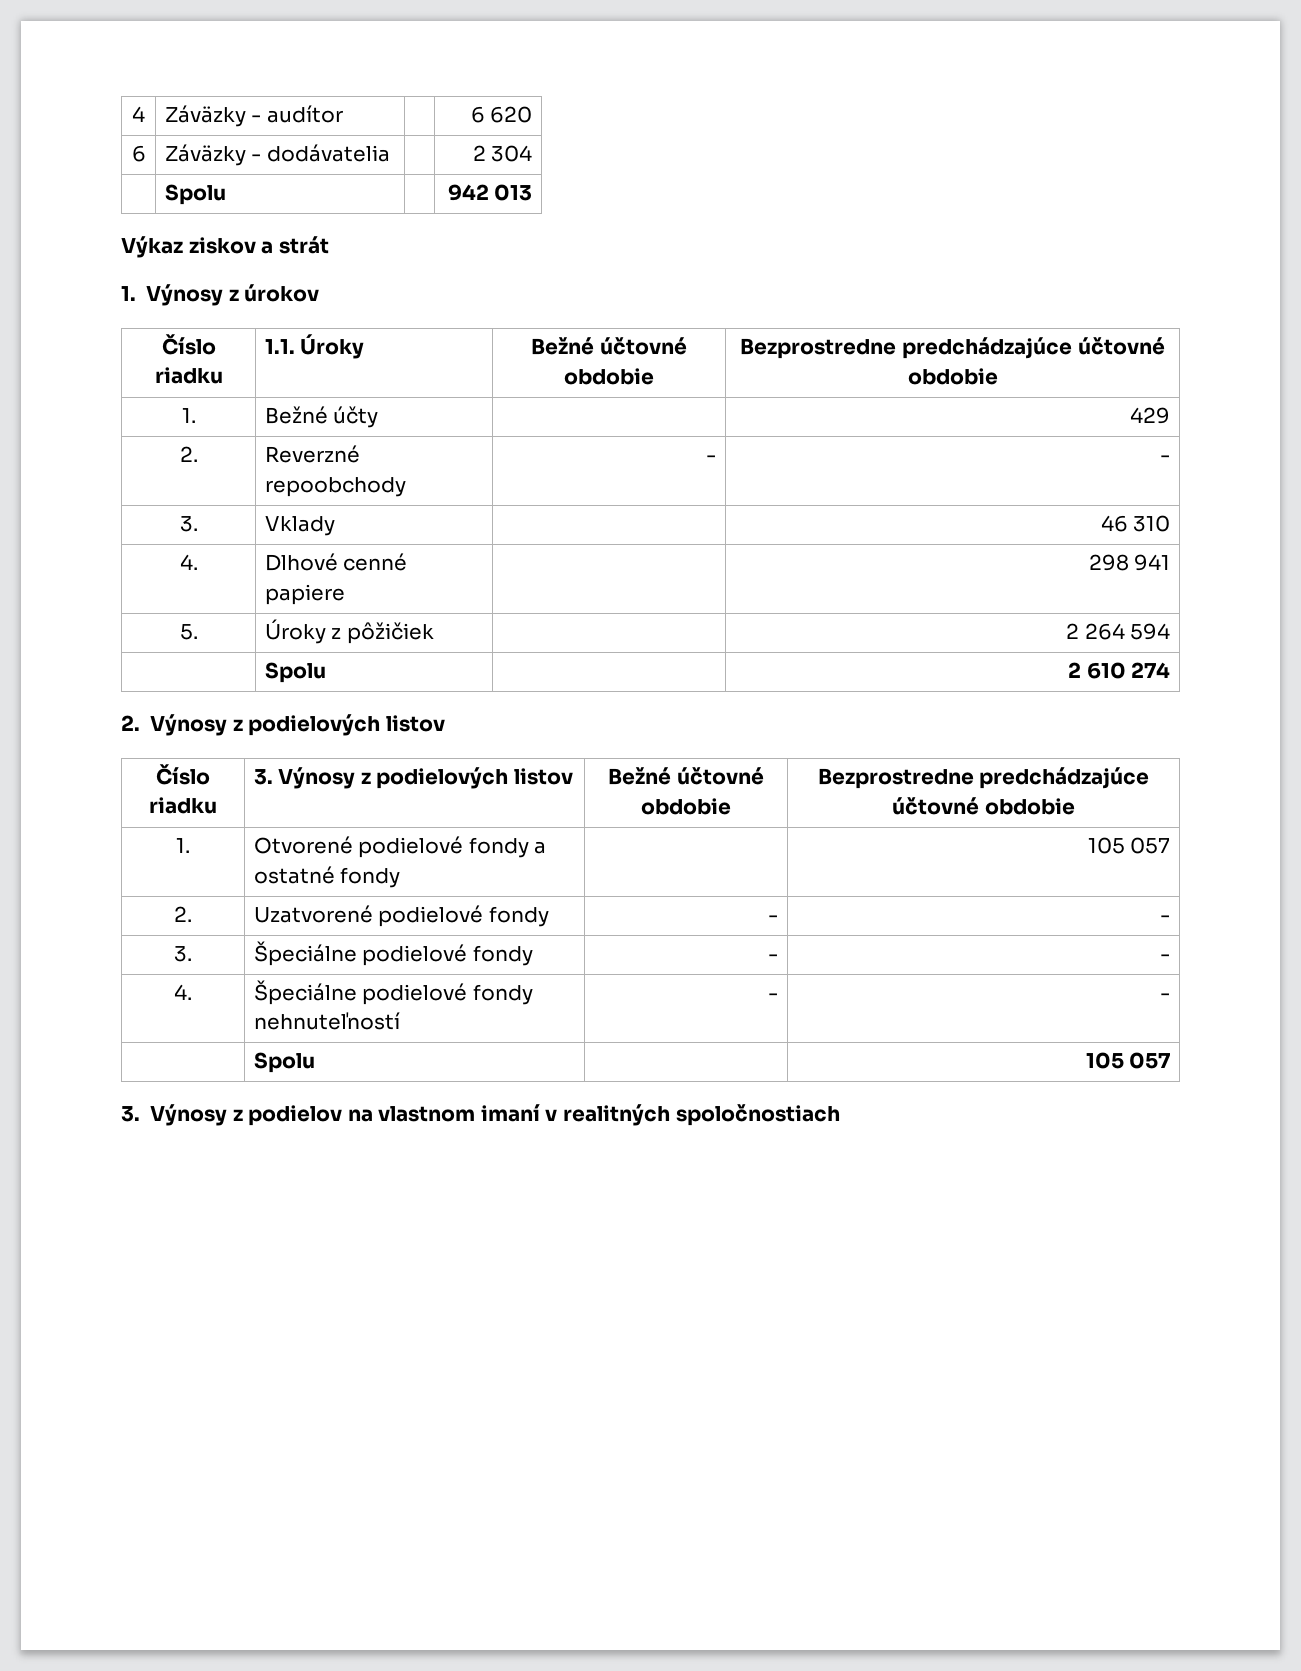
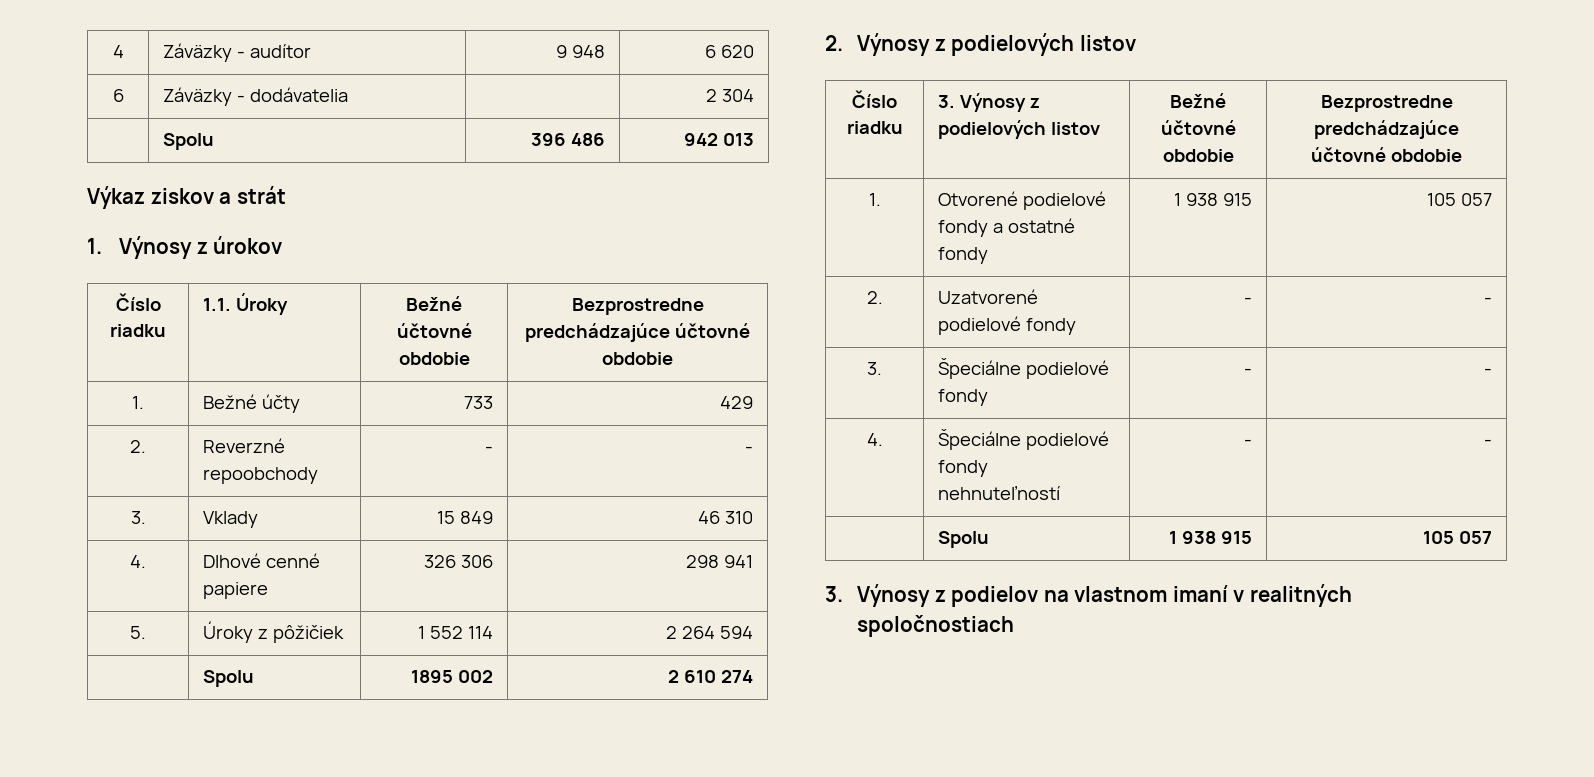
- 4 | Záväzky - audítor | | 6 620
+ 4 | Záväzky - audítor | 9 948 | 6 620
- | Spolu | | 942 013
+ | Spolu | 396 486 | 942 013
- 1. | Bežné účty | | 429
+ 1. | Bežné účty | 733 | 429
- 3. | Vklady | | 46 310
+ 3. | Vklady | 15 849 | 46 310
- 4. | Dlhové cenné papiere | | 298 941
+ 4. | Dlhové cenné papiere | 326 306 | 298 941
- 5. | Úroky z pôžičiek | | 2 264 594
+ 5. | Úroky z pôžičiek | 1 552 114 | 2 264 594
- | Spolu | | 2 610 274
+ | Spolu | 1895 002 | 2 610 274
- 1. | Otvorené podielové fondy a ostatné fondy | | 105 057
+ 1. | Otvorené podielové fondy a ostatné fondy | 1 938 915 | 105 057
- | Spolu | | 105 057
+ | Spolu | 1 938 915 | 105 057

